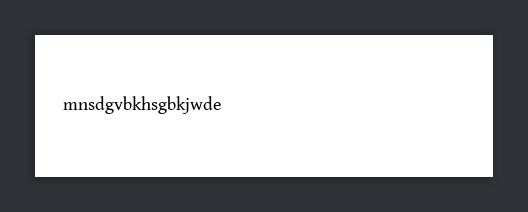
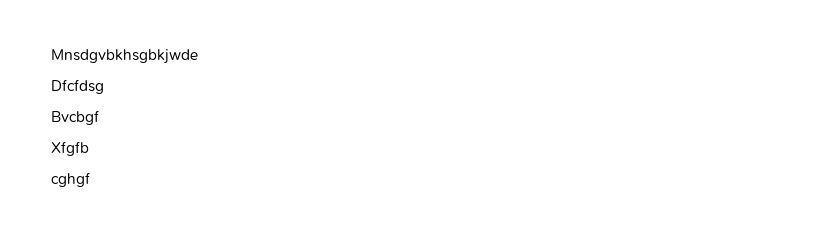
- mnsdgvbkhsgbkjwde
+ Mnsdgvbkhsgbkjwde
+ Dfcfdsg
+ Bvcbgf
+ Xfgfb
+ cghgf

